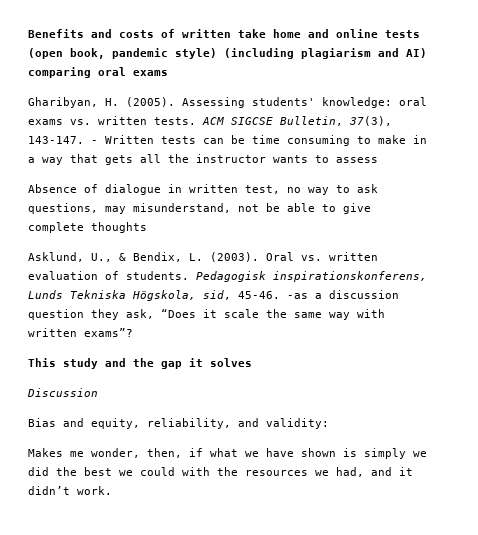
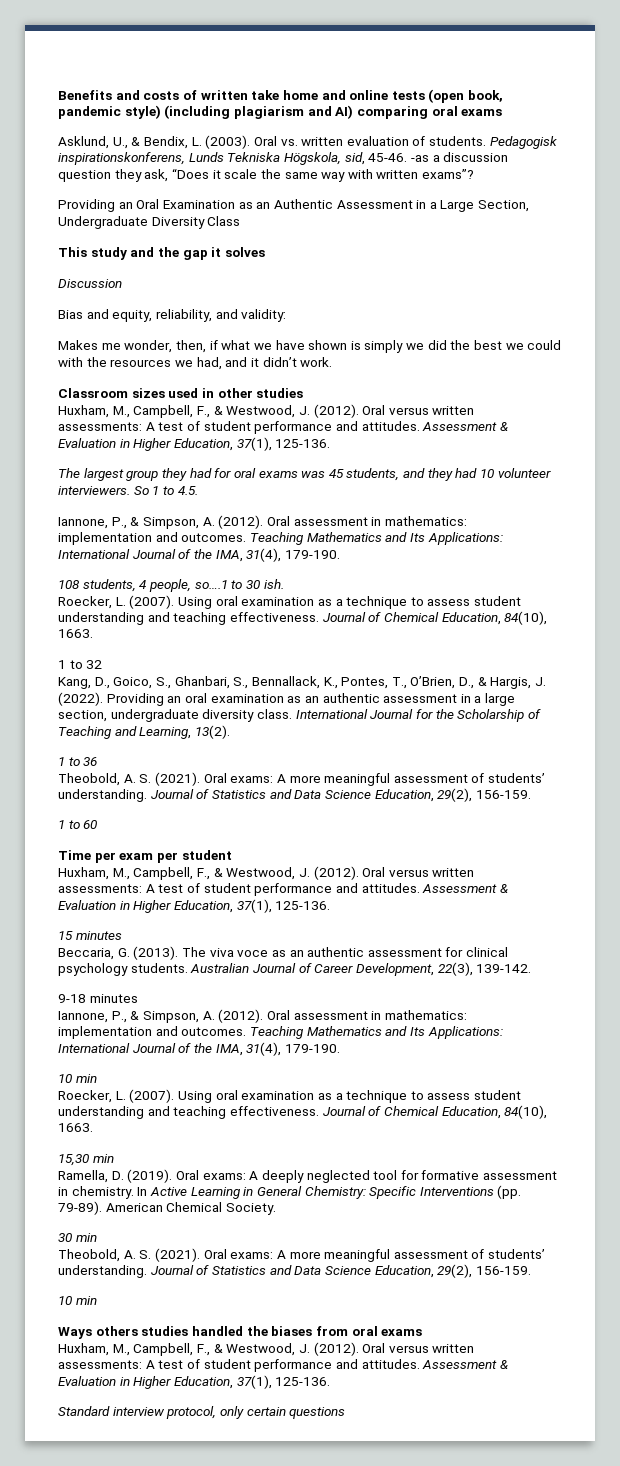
- Gharibyan, H. (2005). Assessing students' knowledge: oral exams vs. written tests. ACM SIGCSE Bulletin, 37(3), 143-147. - Written tests can be time consuming to make in a way that gets all the instructor wants to assess
- Absence of dialogue in written test, no way to ask questions, may misunderstand, not be able to give complete thoughts
+ Providing an Oral Examination as an Authentic Assessment in a Large Section, Undergraduate Diversity Class
+ Classroom sizes used in other studies
+ Huxham, M., Campbell, F., & Westwood, J. (2012). Oral versus written assessments: A test of student performance and attitudes. Assessment & Evaluation in Higher Education, 37(1), 125-136.
+ The largest group they had for oral exams was 45 students, and they had 10 volunteer interviewers. So 1 to 4.5.
+ Iannone, P., & Simpson, A. (2012). Oral assessment in mathematics: implementation and outcomes. Teaching Mathematics and Its Applications: International Journal of the IMA, 31(4), 179-190.
+ 108 students, 4 people, so….1 to 30 ish.
+ Roecker, L. (2007). Using oral examination as a technique to assess student understanding and teaching effectiveness. Journal of Chemical Education, 84(10), 1663.
+ 1 to 32
+ Kang, D., Goico, S., Ghanbari, S., Bennallack, K., Pontes, T., O’Brien, D., & Hargis, J. (2022). Providing an oral examination as an authentic assessment in a large section, undergraduate diversity class. International Journal for the Scholarship of Teaching and Learning, 13(2).
+ 1 to 36
+ Theobold, A. S. (2021). Oral exams: A more meaningful assessment of students’ understanding. Journal of Statistics and Data Science Education, 29(2), 156-159.
+ 1 to 60
+ Time per exam per student
+ Huxham, M., Campbell, F., & Westwood, J. (2012). Oral versus written assessments: A test of student performance and attitudes. Assessment & Evaluation in Higher Education, 37(1), 125-136.
+ 15 minutes
+ Beccaria, G. (2013). The viva voce as an authentic assessment for clinical psychology students. Australian Journal of Career Development, 22(3), 139-142.
+ 9-18 minutes
+ Iannone, P., & Simpson, A. (2012). Oral assessment in mathematics: implementation and outcomes. Teaching Mathematics and Its Applications: International Journal of the IMA, 31(4), 179-190.
+ 10 min
+ Roecker, L. (2007). Using oral examination as a technique to assess student understanding and teaching effectiveness. Journal of Chemical Education, 84(10), 1663.
+ 15,30 min
+ Ramella, D. (2019). Oral exams: A deeply neglected tool for formative assessment in chemistry. In Active Learning in General Chemistry: Specific Interventions (pp. 79-89). American Chemical Society.
+ 30 min
+ Theobold, A. S. (2021). Oral exams: A more meaningful assessment of students’ understanding. Journal of Statistics and Data Science Education, 29(2), 156-159.
+ 10 min
+ Ways others studies handled the biases from oral exams
+ Huxham, M., Campbell, F., & Westwood, J. (2012). Oral versus written assessments: A test of student performance and attitudes. Assessment & Evaluation in Higher Education, 37(1), 125-136.
+ Standard interview protocol, only certain questions

